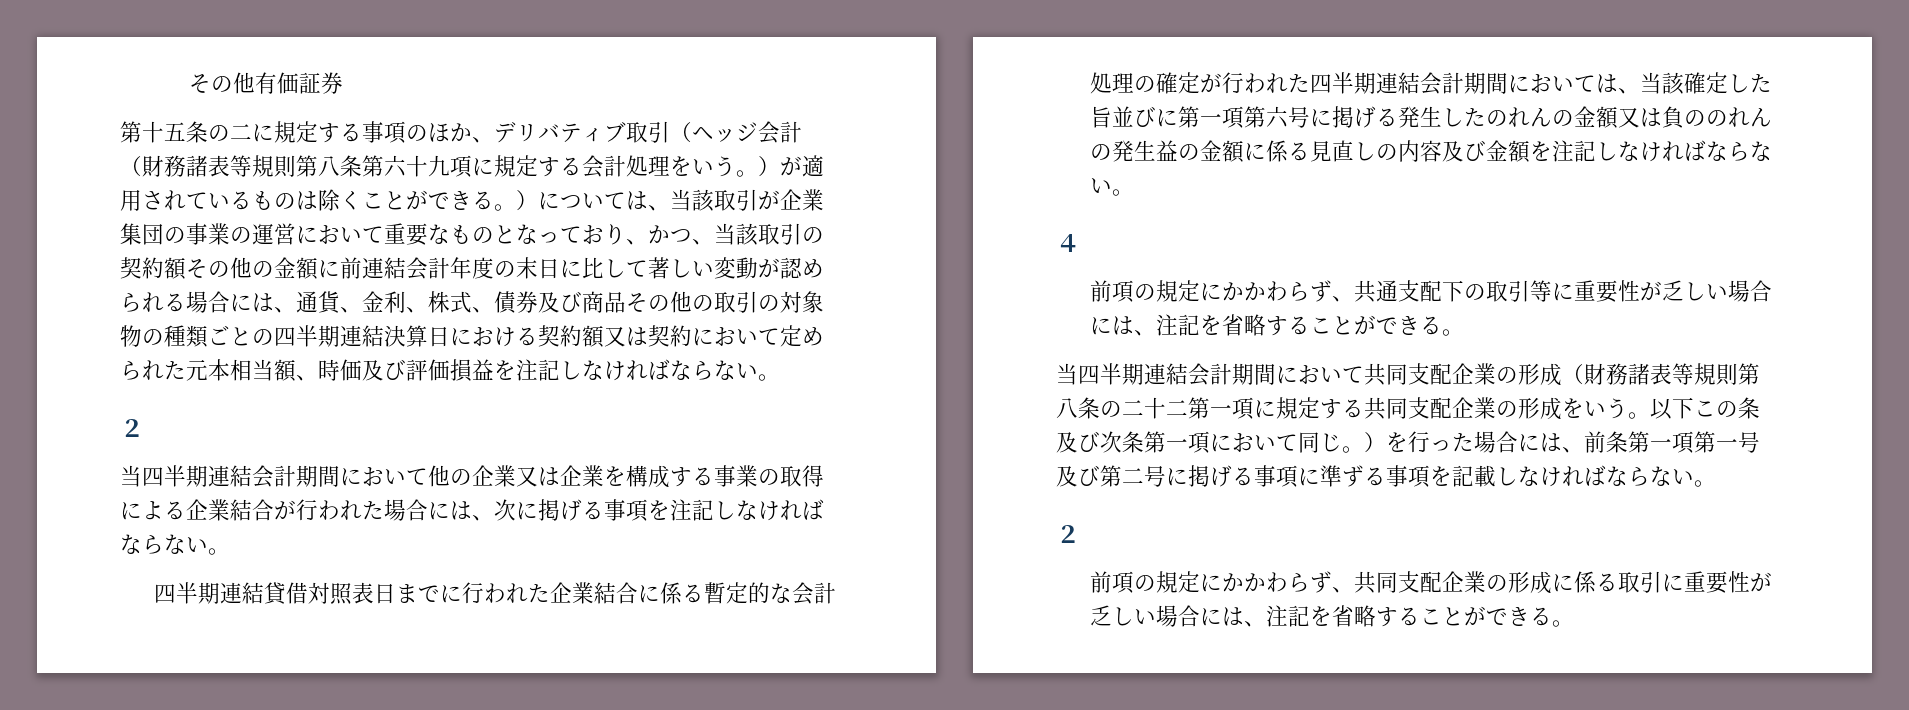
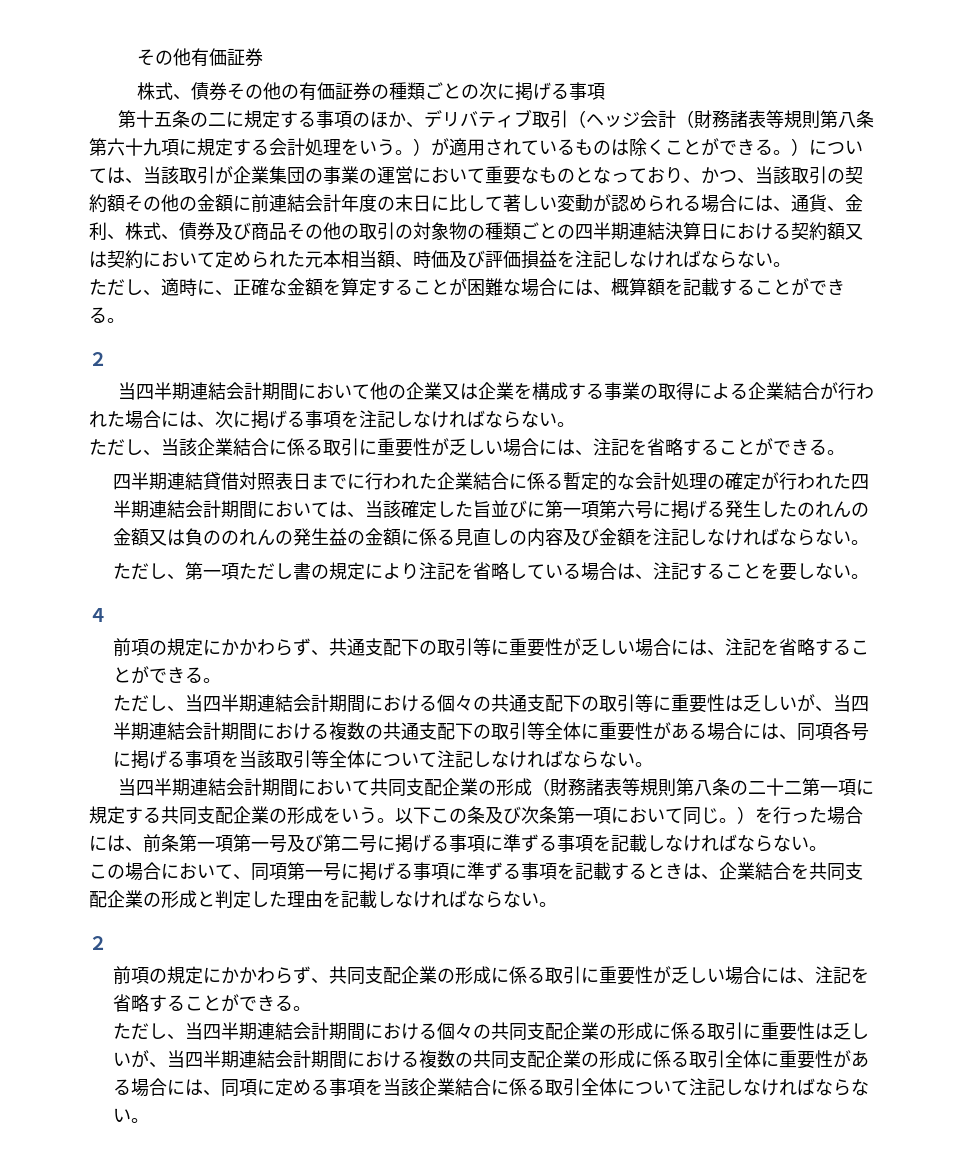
+ 株式、債券その他の有価証券の種類ごとの次に掲げる事項
+ ただし、適時に、正確な金額を算定することが困難な場合には、概算額を記載することができる。
+ ただし、当該企業結合に係る取引に重要性が乏しい場合には、注記を省略することができる。
+ ただし、第一項ただし書の規定により注記を省略している場合は、注記することを要しない。
+ ただし、当四半期連結会計期間における個々の共通支配下の取引等に重要性は乏しいが、当四半期連結会計期間における複数の共通支配下の取引等全体に重要性がある場合には、同項各号に掲げる事項を当該取引等全体について注記しなければならない。
+ この場合において、同項第一号に掲げる事項に準ずる事項を記載するときは、企業結合を共同支配企業の形成と判定した理由を記載しなければならない。
+ ただし、当四半期連結会計期間における個々の共同支配企業の形成に係る取引に重要性は乏しいが、当四半期連結会計期間における複数の共同支配企業の形成に係る取引全体に重要性がある場合には、同項に定める事項を当該企業結合に係る取引全体について注記しなければならない。

